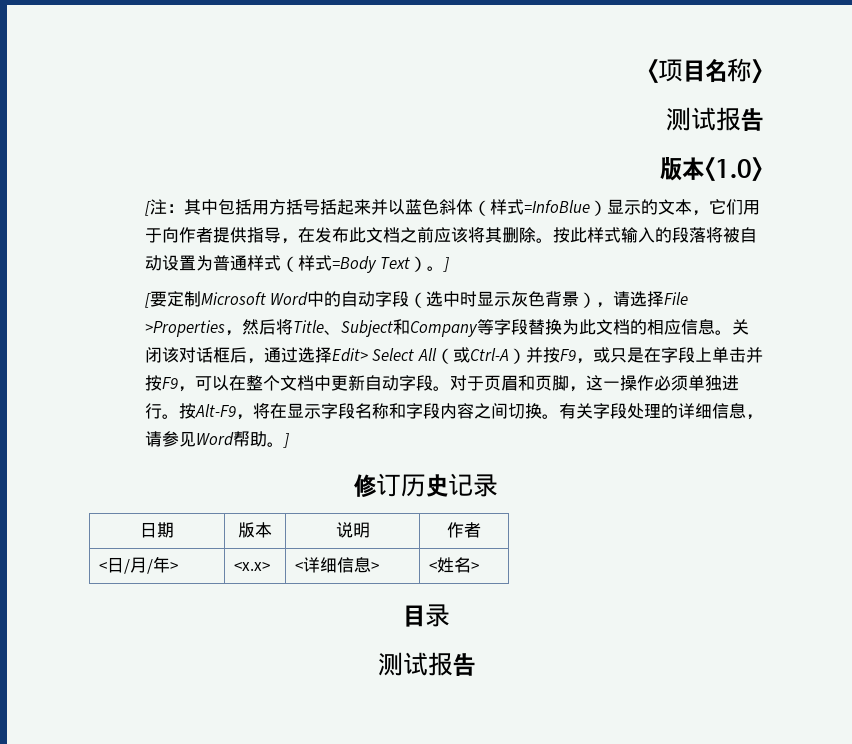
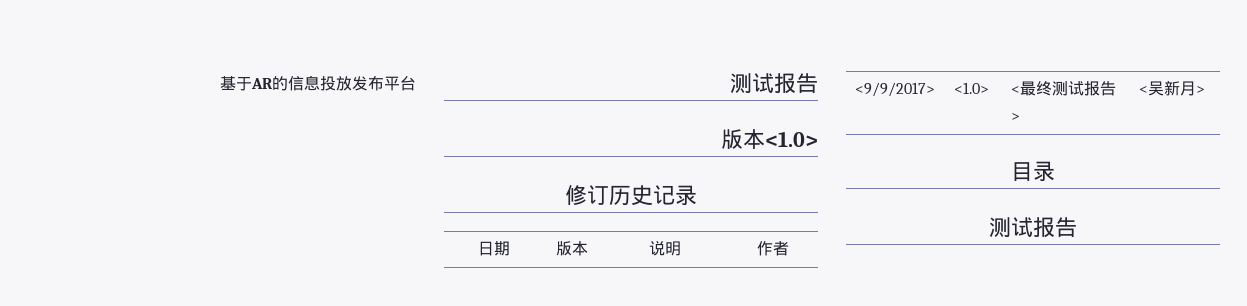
- <项目名称>
+ 基于AR的信息投放发布平台
  测试报告
  版本<1.0>
- [注：其中包括用方括号括起来并以蓝色斜体（样式=InfoBlue）显示的文本，它们用于向作者提供指导，在发布此文档之前应该将其删除。按此样式输入的段落将被自动设置为普通样式（样式=Body Text）。]
- [要定制Microsoft Word中的自动字段（选中时显示灰色背景），请选择File >Properties，然后将Title、Subject和Company等字段替换为此文档的相应信息。关闭该对话框后，通过选择Edit> Select All（或Ctrl-A）并按F9，或只是在字段上单击并按F9，可以在整个文档中更新自动字段。对于页眉和页脚，这一操作必须单独进行。按Alt-F9，将在显示字段名称和字段内容之间切换。有关字段处理的详细信息，请参见Word帮助。]
- <日/月/年> | <x.x> | <详细信息> | <姓名>
+ <9/9/2017> | <1.0> | <最终测试报告> | <吴新月>

